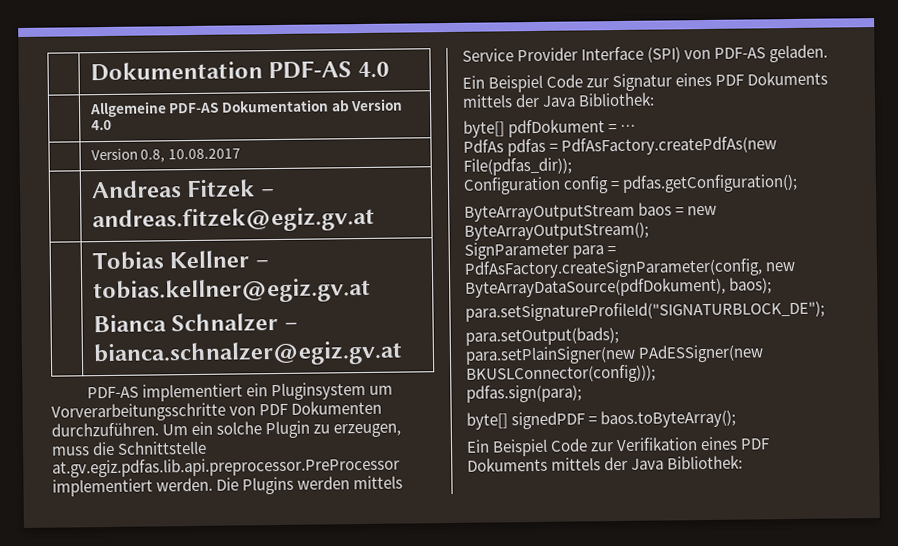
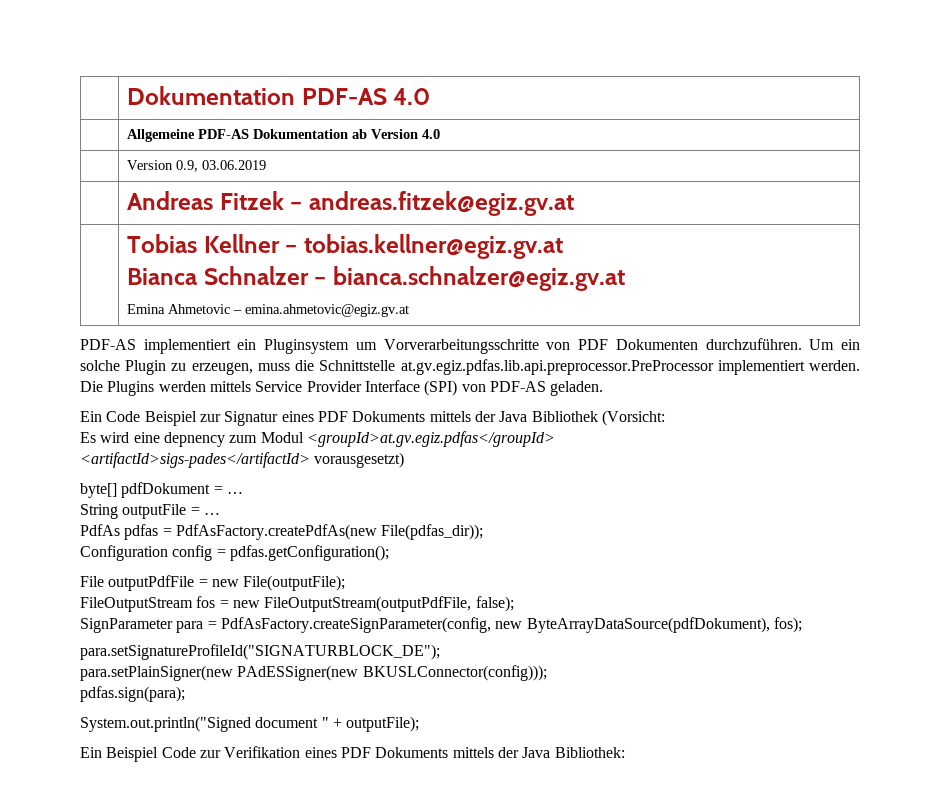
- | Version 0.8, 10.08.2017
+ | Version 0.9, 03.06.2019
  | Tobias Kellner – tobias.kellner@egiz.gv.at
  Bianca Schnalzer – bianca.schnalzer@egiz.gv.at
+ Emina Ahmetovic – emina.ahmetovic@egiz.gv.at
- Ein Beispiel Code zur Signatur eines PDF Dokuments mittels der Java Bibliothek:
+ Ein Code Beispiel zur Signatur eines PDF Dokuments mittels der Java Bibliothek (Vorsicht:
+ Es wird eine depnency zum Modul <groupId>at.gv.egiz.pdfas</groupId>
+ <artifactId>sigs-pades</artifactId> vorausgesetzt)
+ String outputFile = …
- ByteArrayOutputStream baos = new ByteArrayOutputStream();
+ File outputPdfFile = new File(outputFile);
+ FileOutputStream fos = new FileOutputStream(outputPdfFile, false);
- SignParameter para = PdfAsFactory.createSignParameter(config, new ByteArrayDataSource(pdfDokument), baos);
+ SignParameter para = PdfAsFactory.createSignParameter(config, new ByteArrayDataSource(pdfDokument), fos);
- para.setOutput(bads);
- byte[] signedPDF = baos.toByteArray();
+ System.out.println("Signed document " + outputFile);

